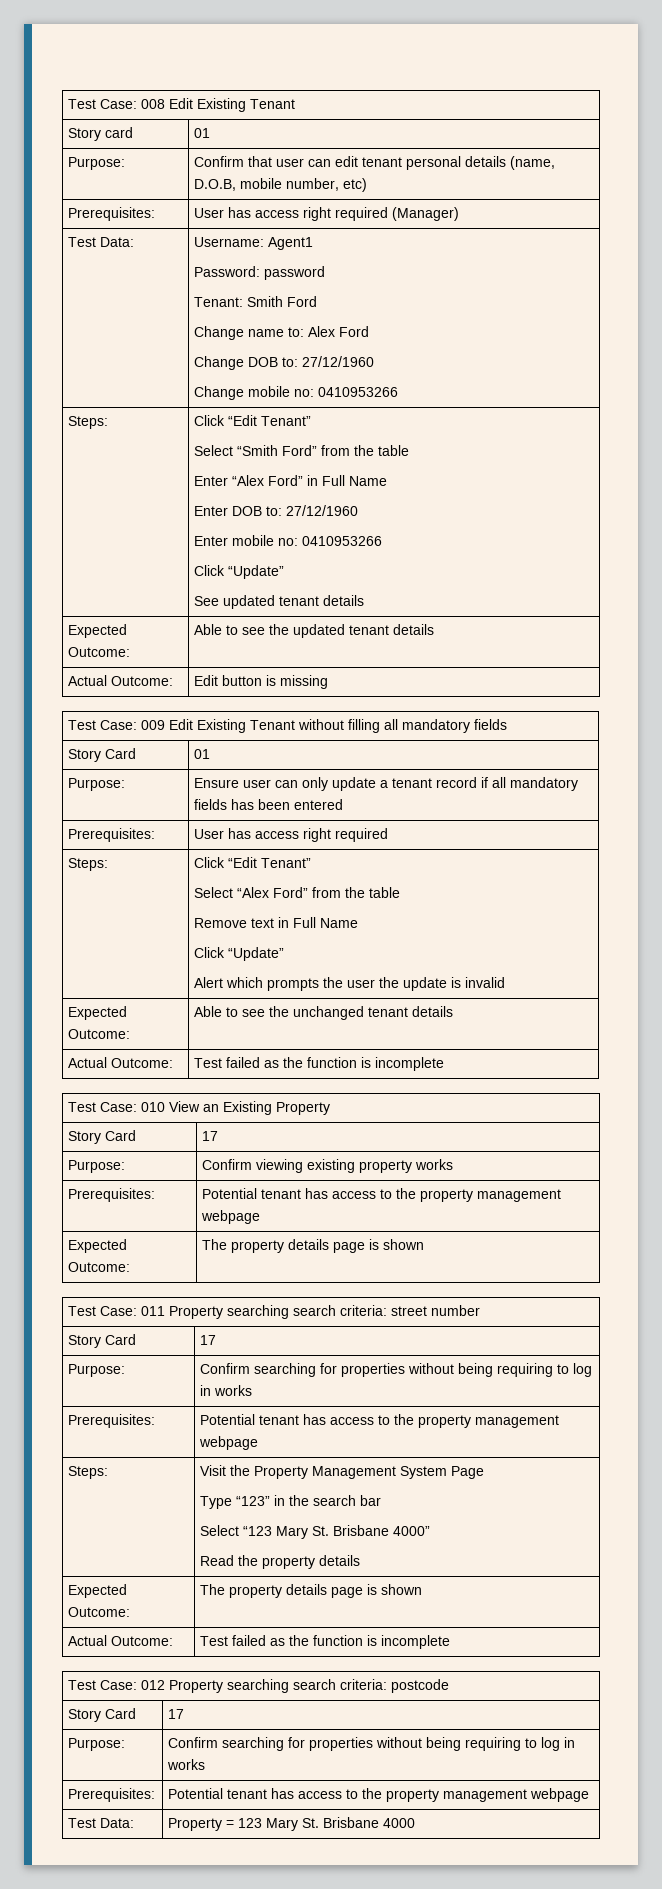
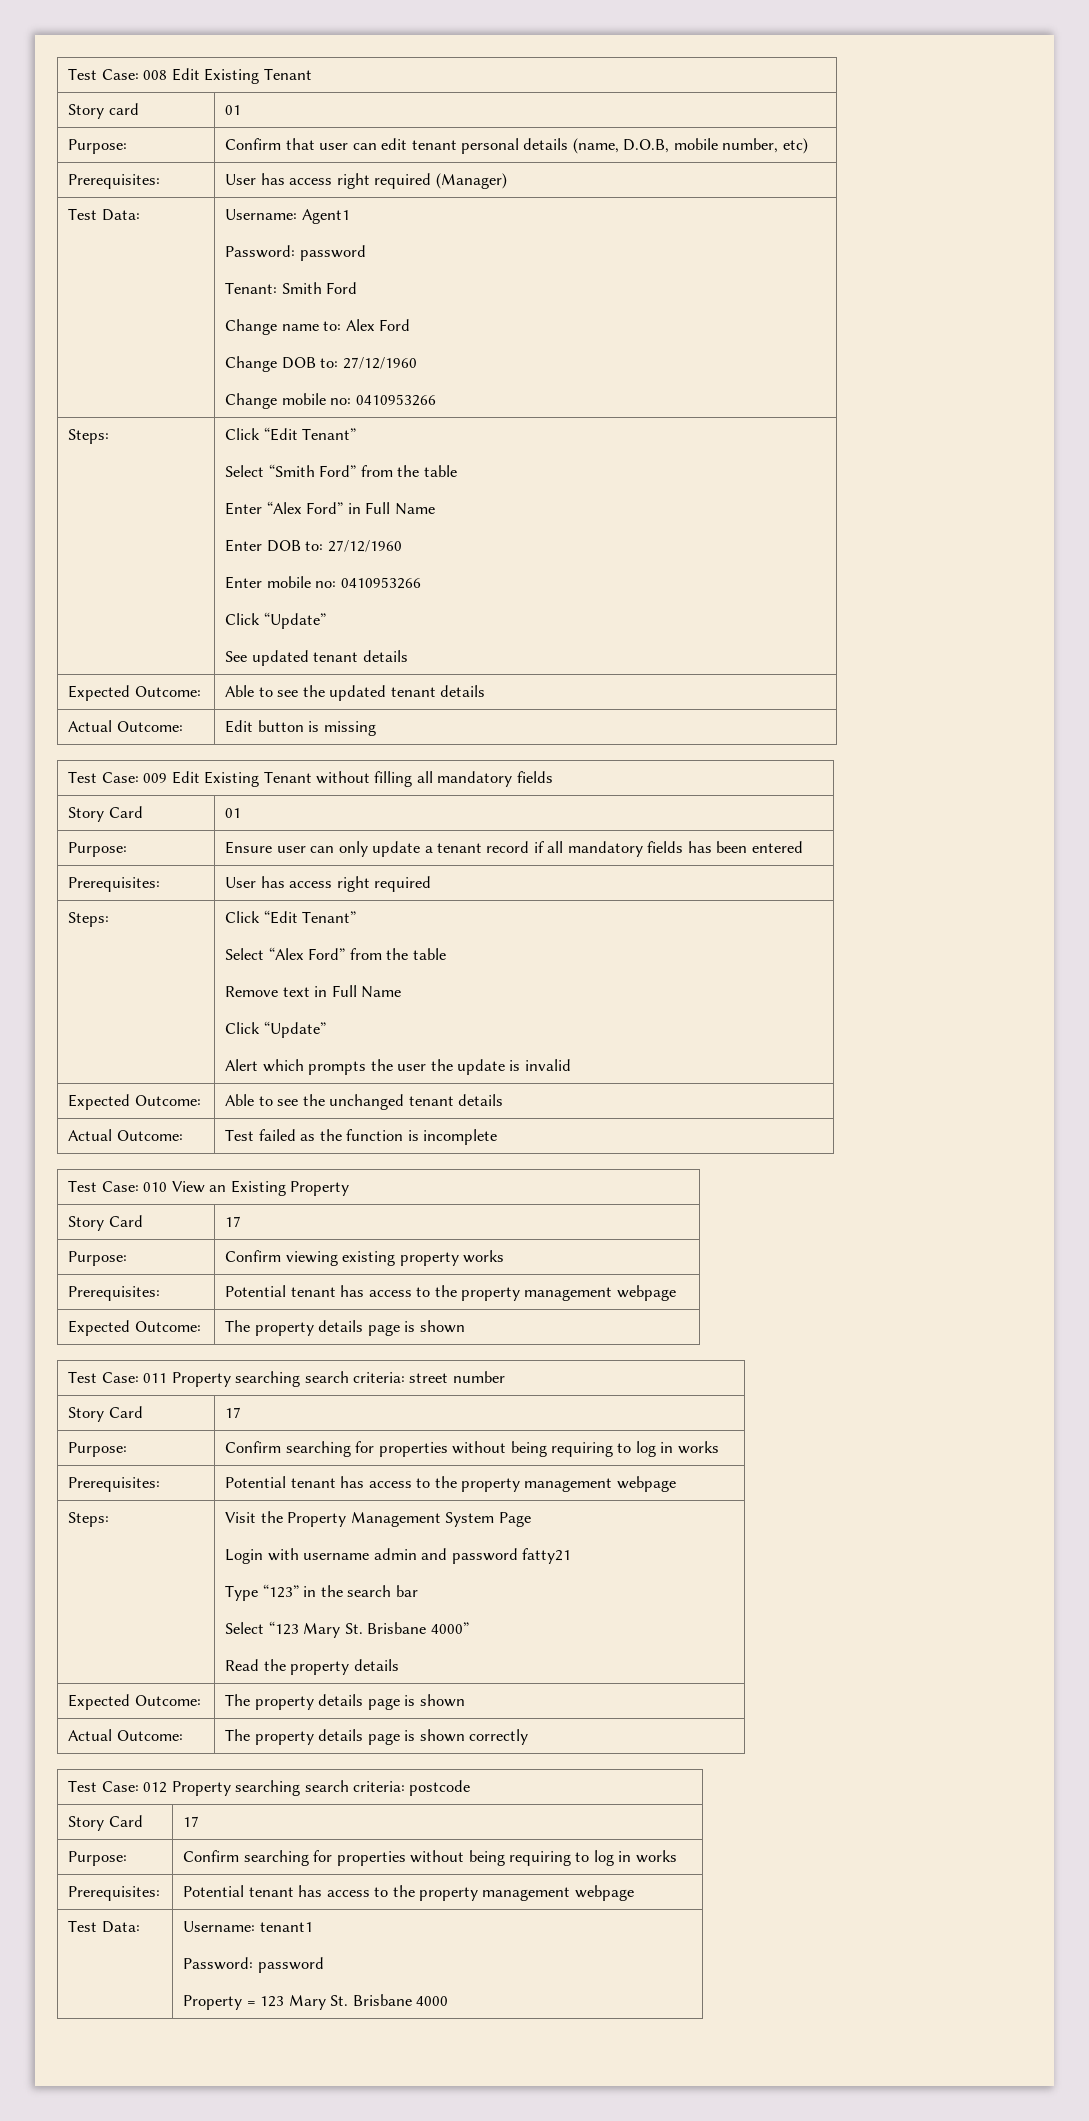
  Steps: | Visit the Property Management System Page
+ Login with username admin and password fatty21
  Type “123” in the search bar
  Select “123 Mary St. Brisbane 4000”
  Read the property details
  Expected Outcome: | The property details page is shown
- Actual Outcome: | Test failed as the function is incomplete
+ Actual Outcome: | The property details page is shown correctly
- Test Data: | Property = 123 Mary St. Brisbane 4000
+ Test Data: | Username: tenant1
+ Password: password
+ Property = 123 Mary St. Brisbane 4000

